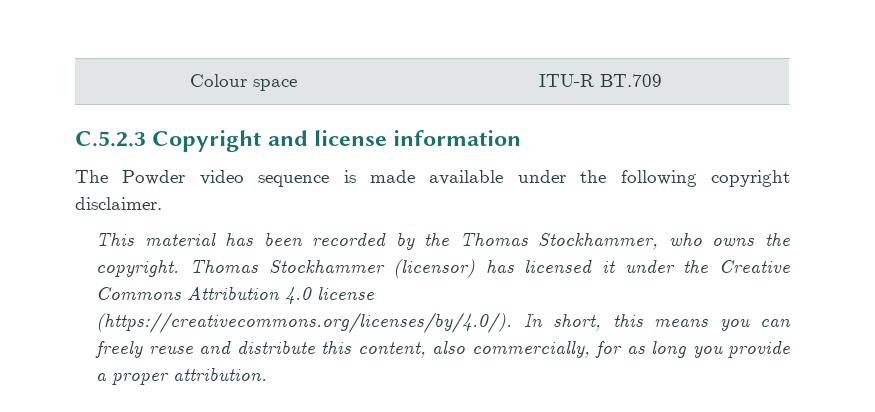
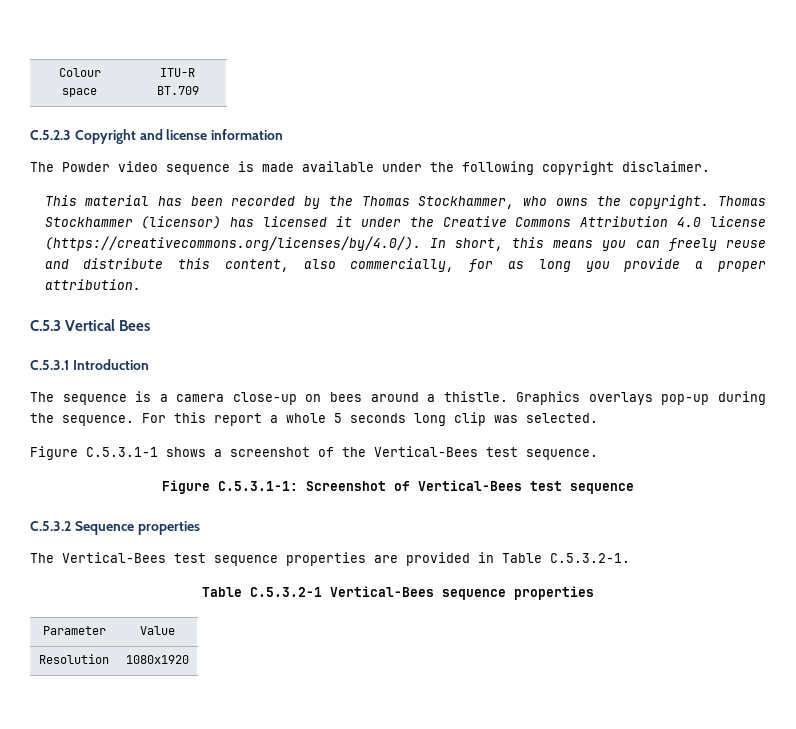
+ C.5.3 Vertical Bees
+ C.5.3.1 Introduction
+ The sequence is a camera close-up on bees around a thistle. Graphics overlays pop-up during the sequence. For this report a whole 5 seconds long clip was selected.
+ Figure C.5.3.1-1 shows a screenshot of the Vertical-Bees test sequence.
+ Figure C.5.3.1-1: Screenshot of Vertical-Bees test sequence
+ C.5.3.2 Sequence properties
+ The Vertical-Bees test sequence properties are provided in Table C.5.3.2-1.
+ Table C.5.3.2-1 Vertical-Bees sequence properties
+ Parameter | Value
+ Resolution | 1080x1920

